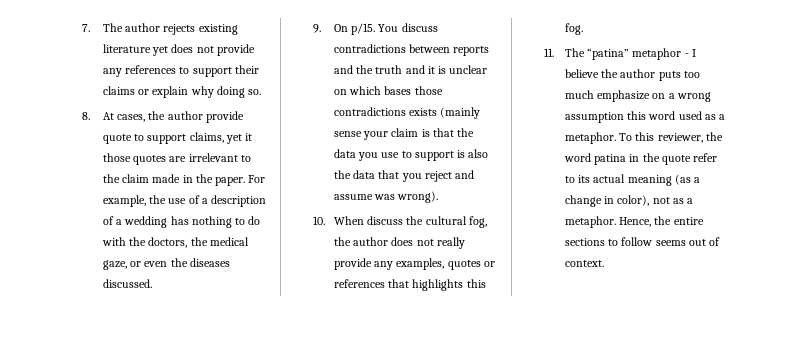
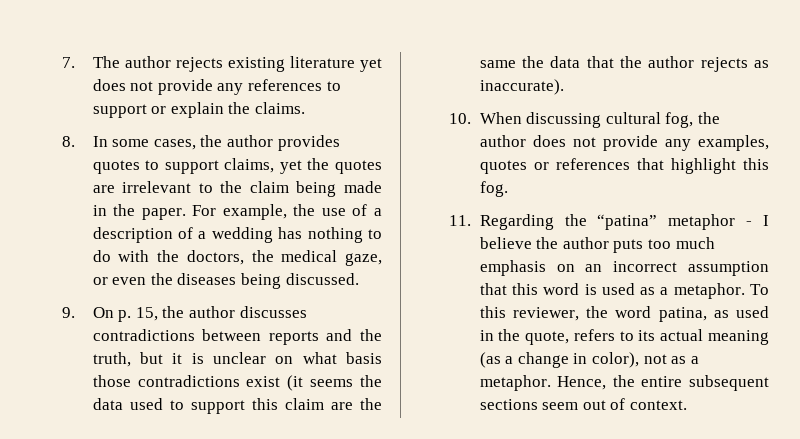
- 7. The author rejects existing literature yet does not provide any references to support their claims or explain why doing so.
+ 7. The author rejects existing literature yet does not provide any references to support or explain the claims.
- 8. At cases, the author provide quote to support claims, yet it those quotes are irrelevant to the claim made in the paper.
+ 8. In some cases, the author provides quotes to support claims, yet the quotes are irrelevant to the claim being made in the paper.
- For example, the use of a description of a wedding has nothing to do with the doctors, the medical gaze, or even the diseases discussed.
+ For example, the use of a description of a wedding has nothing to do with the doctors, the medical gaze, or even the diseases being discussed.
- 9. On p/15. You discuss contradictions between reports and the truth and it is unclear on which bases those contradictions exists (mainly sense your claim is that the data you use to support is also the data that you reject and assume was wrong).
+ 9. On p. 15, the author discusses contradictions between reports and the truth, but it is unclear on what basis those contradictions exist (it seems the data used to support this claim are the same the data that the author rejects as inaccurate).
- 10. When discuss the cultural fog, the author does not really provide any examples, quotes or references that highlights this fog.
+ 10. When discussing cultural fog, the author does not provide any examples, quotes or references that highlight this fog.
- 11. The “patina” metaphor - I believe the author puts too much emphasize on a wrong assumption this word used as a metaphor.
+ 11. Regarding the “patina” metaphor - I believe the author puts too much emphasis on an incorrect assumption that this word is used as a metaphor.
- To this reviewer, the word patina in the quote refer to its actual meaning (as a change in color), not as a metaphor.
+ To this reviewer, the word patina, as used in the quote, refers to its actual meaning (as a change in color), not as a metaphor.
- Hence, the entire sections to follow seems out of context.
+ Hence, the entire subsequent sections seem out of context.

